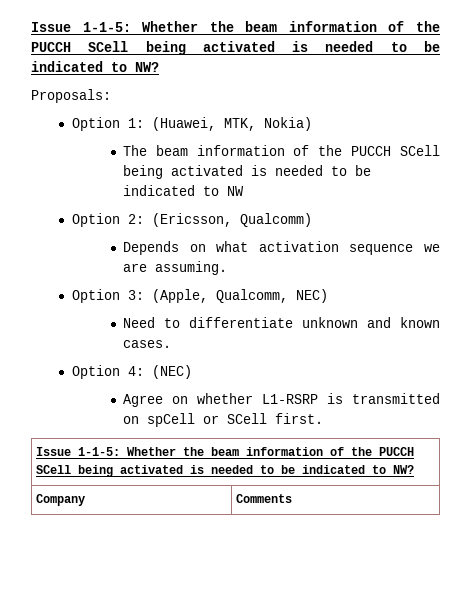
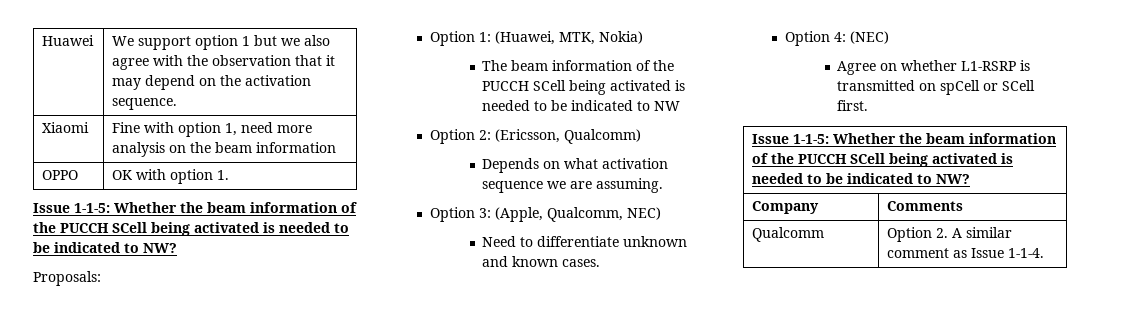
+ Huawei | We support option 1 but we also agree with the observation that it may depend on the activation sequence.
+ Xiaomi | Fine with option 1, need more analysis on the beam information
+ OPPO | OK with option 1.
+ Qualcomm | Option 2. A similar comment as Issue 1-1-4.

